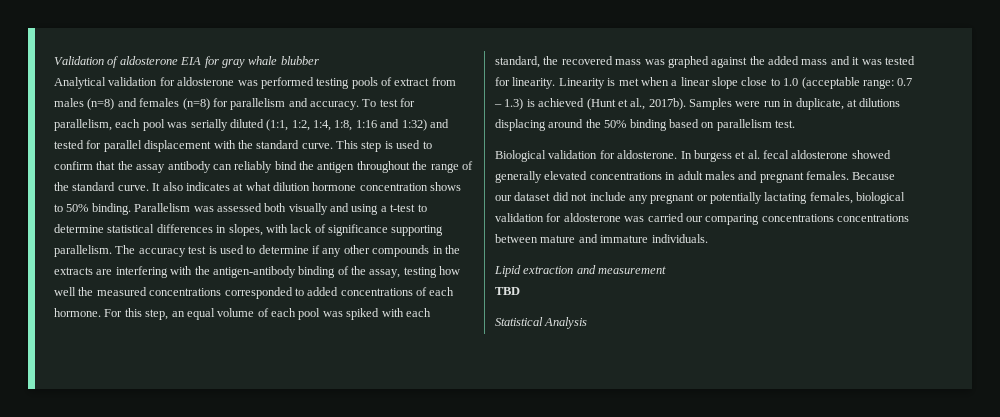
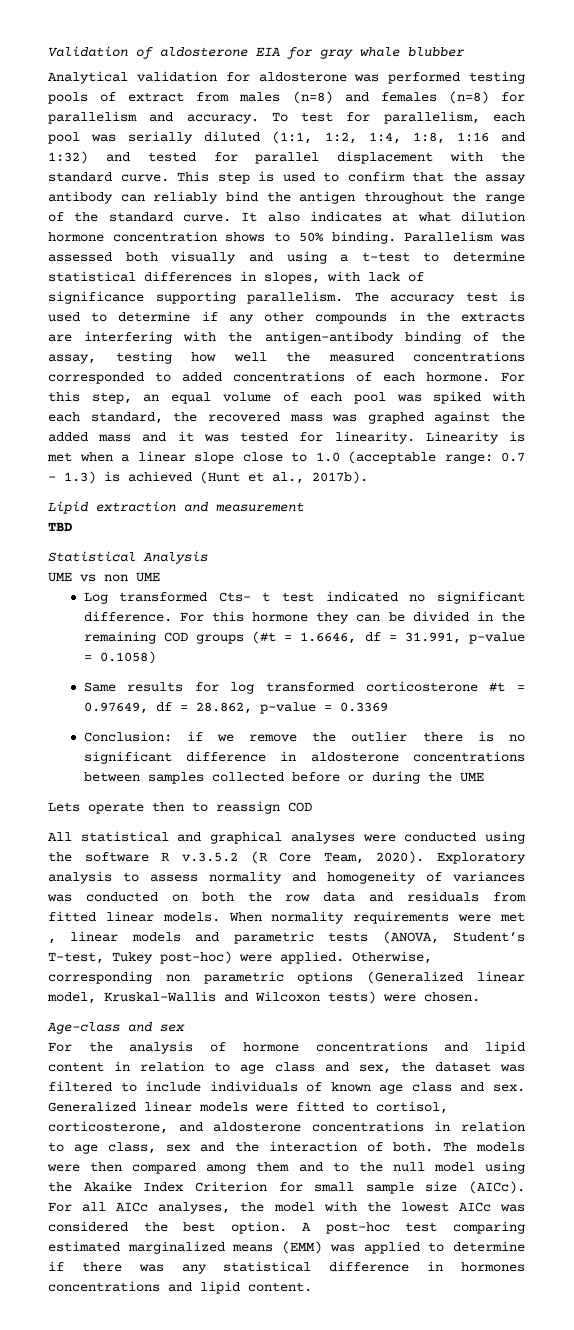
- Samples were run in duplicate, at dilutions displacing around the 50% binding based on parallelism test.
- Biological validation for aldosterone. In burgess et al. fecal aldosterone showed generally elevated concentrations in adult males and pregnant females. Because our dataset did not include any pregnant or potentially lactating females, biological validation for aldosterone was carried our comparing concentrations concentrations between mature and immature individuals.
+ UME vs non UME
+ Log transformed Cts- t test indicated no significant difference. For this hormone they can be divided in the remaining COD groups (#t = 1.6646, df = 31.991, p-value = 0.1058)
+ Same results for log transformed corticosterone #t = 0.97649, df = 28.862, p-value = 0.3369
+ Conclusion: if we remove the outlier there is no significant difference in aldosterone concentrations between samples collected before or during the UME
+ Lets operate then to reassign COD
+ All statistical and graphical analyses were conducted using the software R v.3.5.2 (R Core Team, 2020). Exploratory analysis to assess normality and homogeneity of variances was conducted on both the row data and residuals from fitted linear models. When normality requirements were met , linear models and parametric tests (ANOVA, Student’s T-test, Tukey post-hoc) were applied. Otherwise, corresponding non parametric options (Generalized linear model, Kruskal-Wallis and Wilcoxon tests) were chosen.
+ Age-class and sex
+ For the analysis of hormone concentrations and lipid content in relation to age class and sex, the dataset was filtered to include individuals of known age class and sex. Generalized linear models were fitted to cortisol, corticosterone, and aldosterone concentrations in relation to age class, sex and the interaction of both. The models were then compared among them and to the null model using the Akaike Index Criterion for small sample size (AICc). For all AICc analyses, the model with the lowest AICc was considered the best option. A post-hoc test comparing estimated marginalized means (EMM) was applied to determine if there was any statistical difference in hormones concentrations and lipid content.

